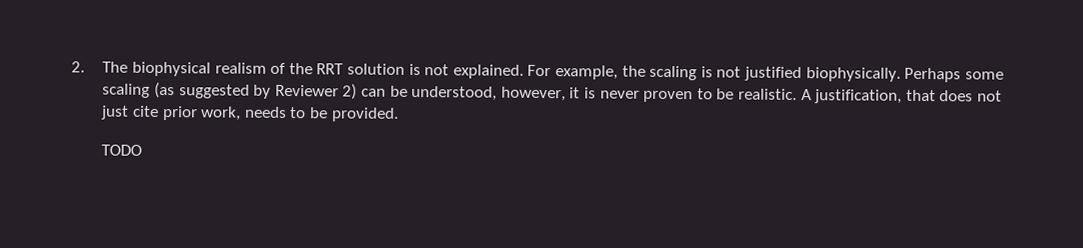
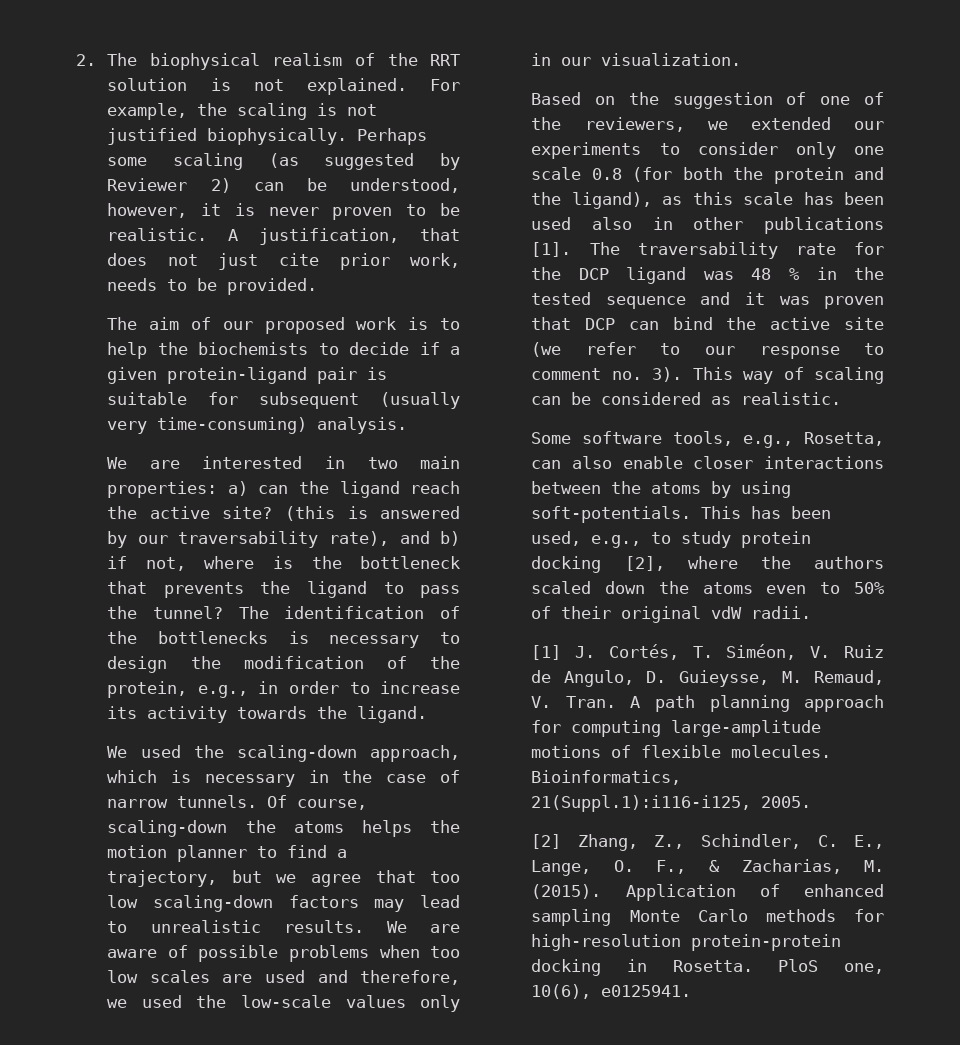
- TODO
+ The aim of our proposed work is to help the biochemists to decide if a given protein-ligand pair is suitable for subsequent (usually very time-consuming) analysis.
+ We are interested in two main properties: a) can the ligand reach the active site? (this is answered by our traversability rate), and b) if not, where is the bottleneck that prevents the ligand to pass the tunnel? The identification of the bottlenecks is necessary to design the modification of the protein, e.g., in order to increase its activity towards the ligand.
+ We used the scaling-down approach, which is necessary in the case of narrow tunnels. Of course, scaling-down the atoms helps the motion planner to find a trajectory, but we agree that too low scaling-down factors may lead to unrealistic results. We are aware of possible problems when too low scales are used and therefore, we used the low-scale values only in our visualization.
+ Based on the suggestion of one of the reviewers, we extended our experiments to consider only one scale 0.8 (for both the protein and the ligand), as this scale has been used also in other publications [1]. The traversability rate for the DCP ligand was 48 % in the tested sequence and it was proven that DCP can bind the active site (we refer to our response to comment no. 3). This way of scaling can be considered as realistic.
+ Some software tools, e.g., Rosetta, can also enable closer interactions between the atoms by using soft-potentials. This has been used, e.g., to study protein docking [2], where the authors scaled down the atoms even to 50% of their original vdW radii.
+ [1] J. Cortés, T. Siméon, V. Ruiz de Angulo, D. Guieysse, M. Remaud, V. Tran. A path planning approach for computing large-amplitude motions of flexible molecules. Bioinformatics, 21(Suppl.1):i116-i125, 2005.
+ [2] Zhang, Z., Schindler, C. E., Lange, O. F., & Zacharias, M. (2015). Application of enhanced sampling Monte Carlo methods for high-resolution protein-protein docking in Rosetta. PloS one, 10(6), e0125941.

